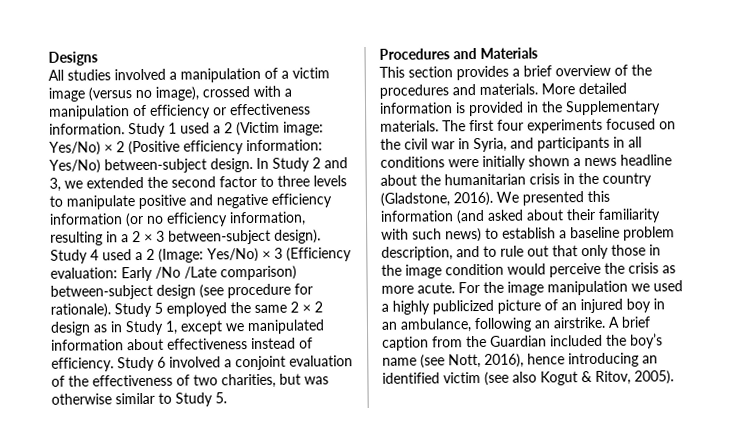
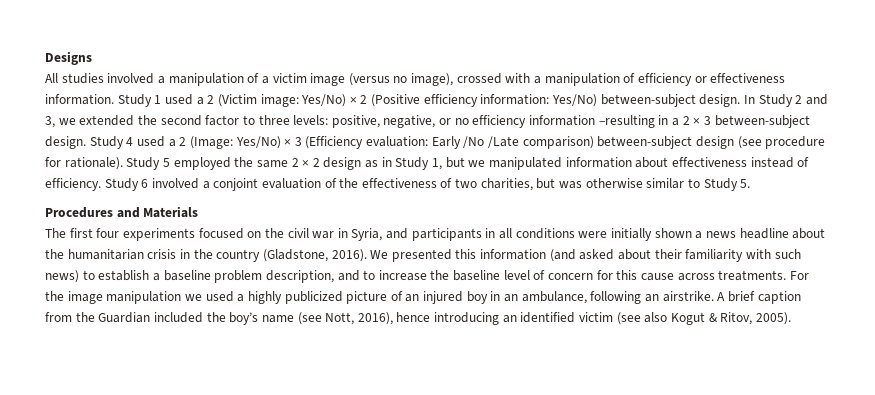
- In Study 2 and 3, we extended the second factor to three levels to manipulate positive and negative efficiency information (or no efficiency information, resulting in a 2 × 3 between-subject design).
+ In Study 2 and 3, we extended the second factor to three levels: positive, negative, or no efficiency information –resulting in a 2 × 3 between-subject design.
- Study 5 employed the same 2 × 2 design as in Study 1, except we manipulated information about effectiveness instead of efficiency.
+ Study 5 employed the same 2 × 2 design as in Study 1, but we manipulated information about effectiveness instead of efficiency.
- This section provides a brief overview of the procedures and materials. More detailed information is provided in the Supplementary materials.
- We presented this information (and asked about their familiarity with such news) to establish a baseline problem description, and to rule out that only those in the image condition would perceive the crisis as more acute.
+ We presented this information (and asked about their familiarity with such news) to establish a baseline problem description, and to increase the baseline level of concern for this cause across treatments.

